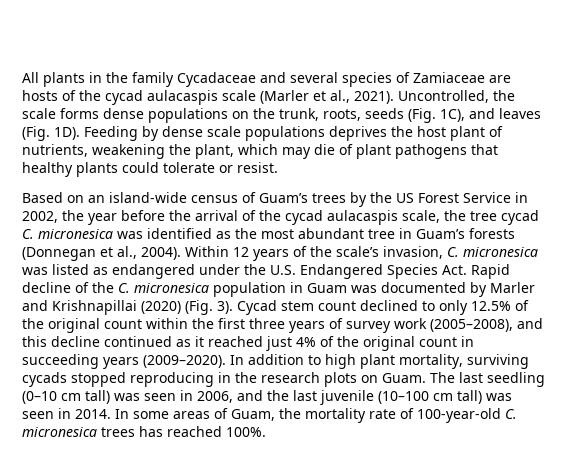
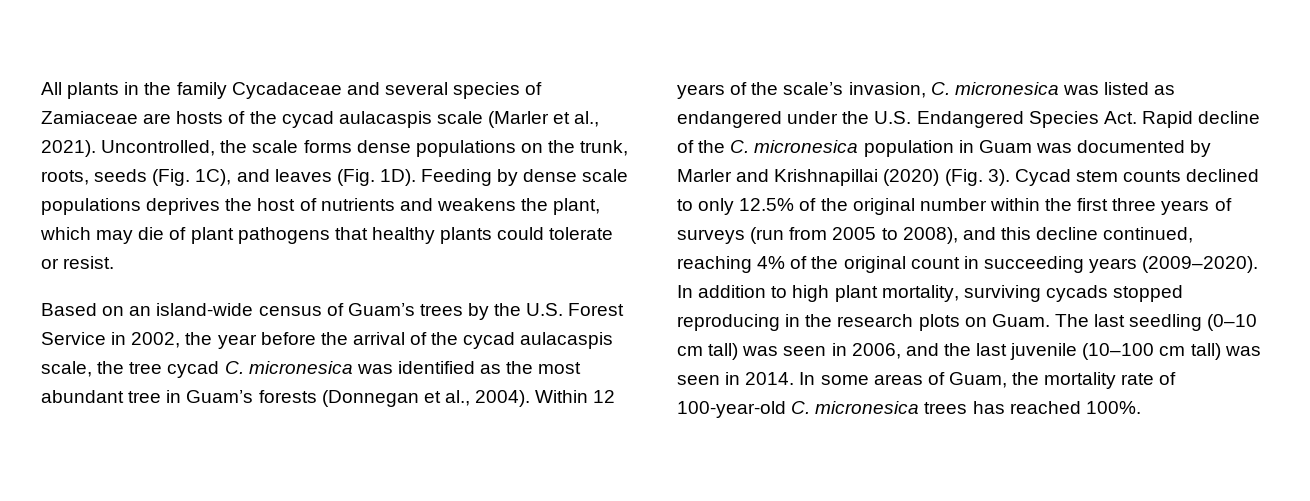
- Feeding by dense scale populations deprives the host plant of nutrients, weakening the plant, which may die of plant pathogens that healthy plants could tolerate or resist.
+ Feeding by dense scale populations deprives the host of nutrients and weakens the plant, which may die of plant pathogens that healthy plants could tolerate or resist.
- Based on an island-wide census of Guam’s trees by the US Forest Service in 2002, the year before the arrival of the cycad aulacaspis scale, the tree cycad C. micronesica was identified as the most abundant tree in Guam’s forests (Donnegan et al., 2004).
+ Based on an island-wide census of Guam’s trees by the U.S. Forest Service in 2002, the year before the arrival of the cycad aulacaspis scale, the tree cycad C. micronesica was identified as the most abundant tree in Guam’s forests (Donnegan et al., 2004).
- Cycad stem count declined to only 12.5% of the original count within the first three years of survey work (2005–2008), and this decline continued as it reached just 4% of the original count in succeeding years (2009–2020).
+ Cycad stem counts declined to only 12.5% of the original number within the first three years of surveys (run from 2005 to 2008), and this decline continued, reaching 4% of the original count in succeeding years (2009–2020).

